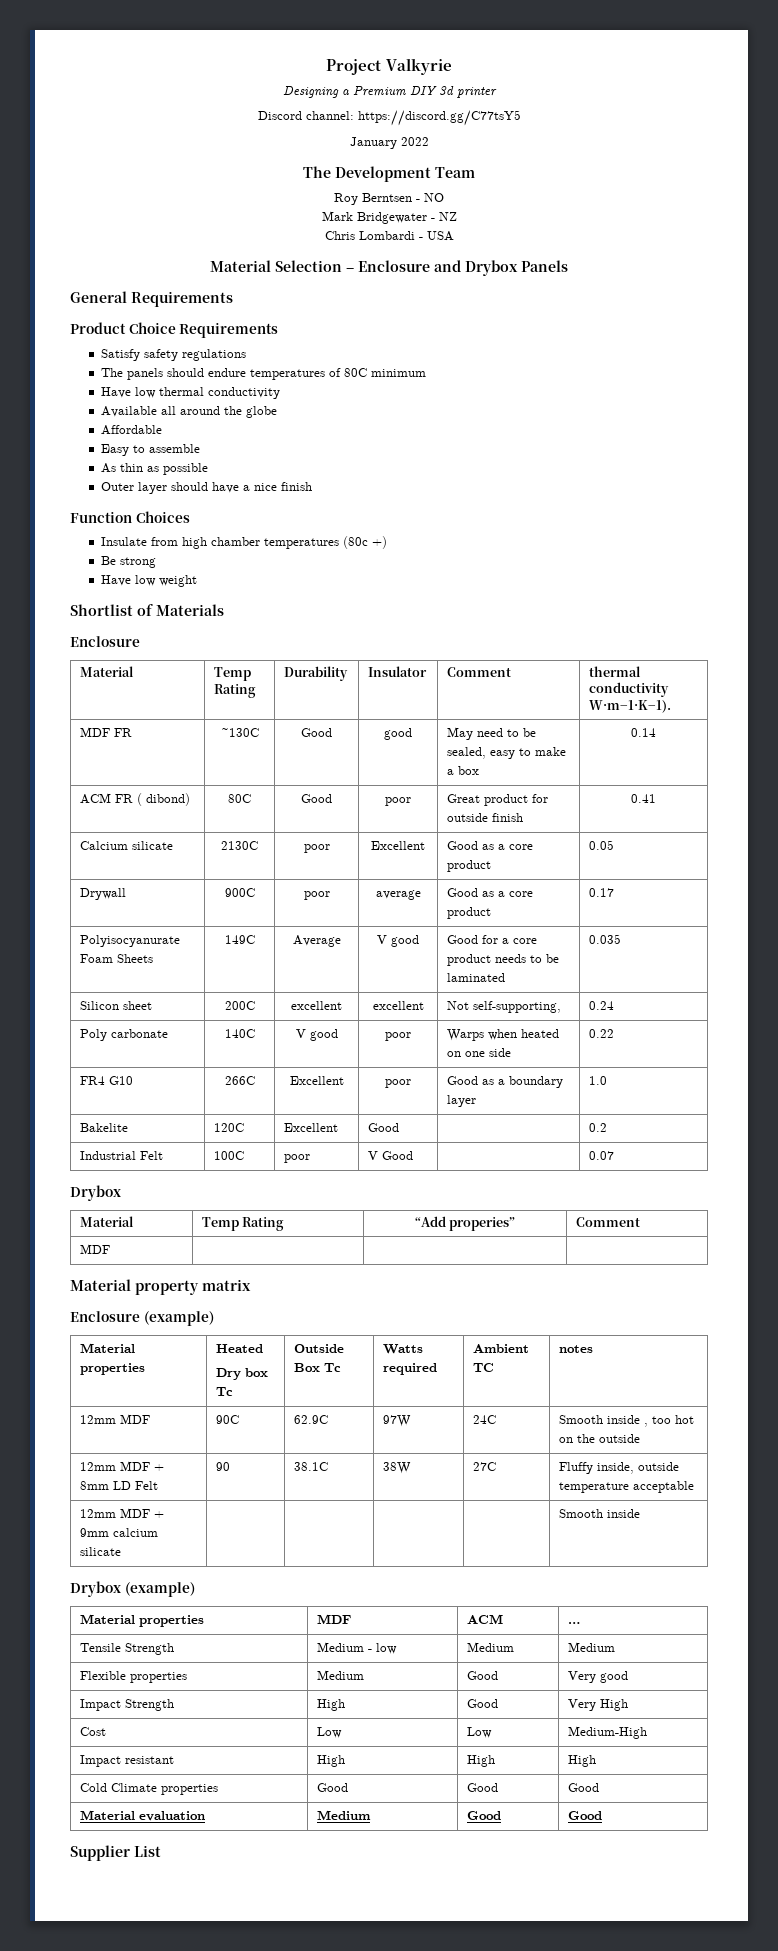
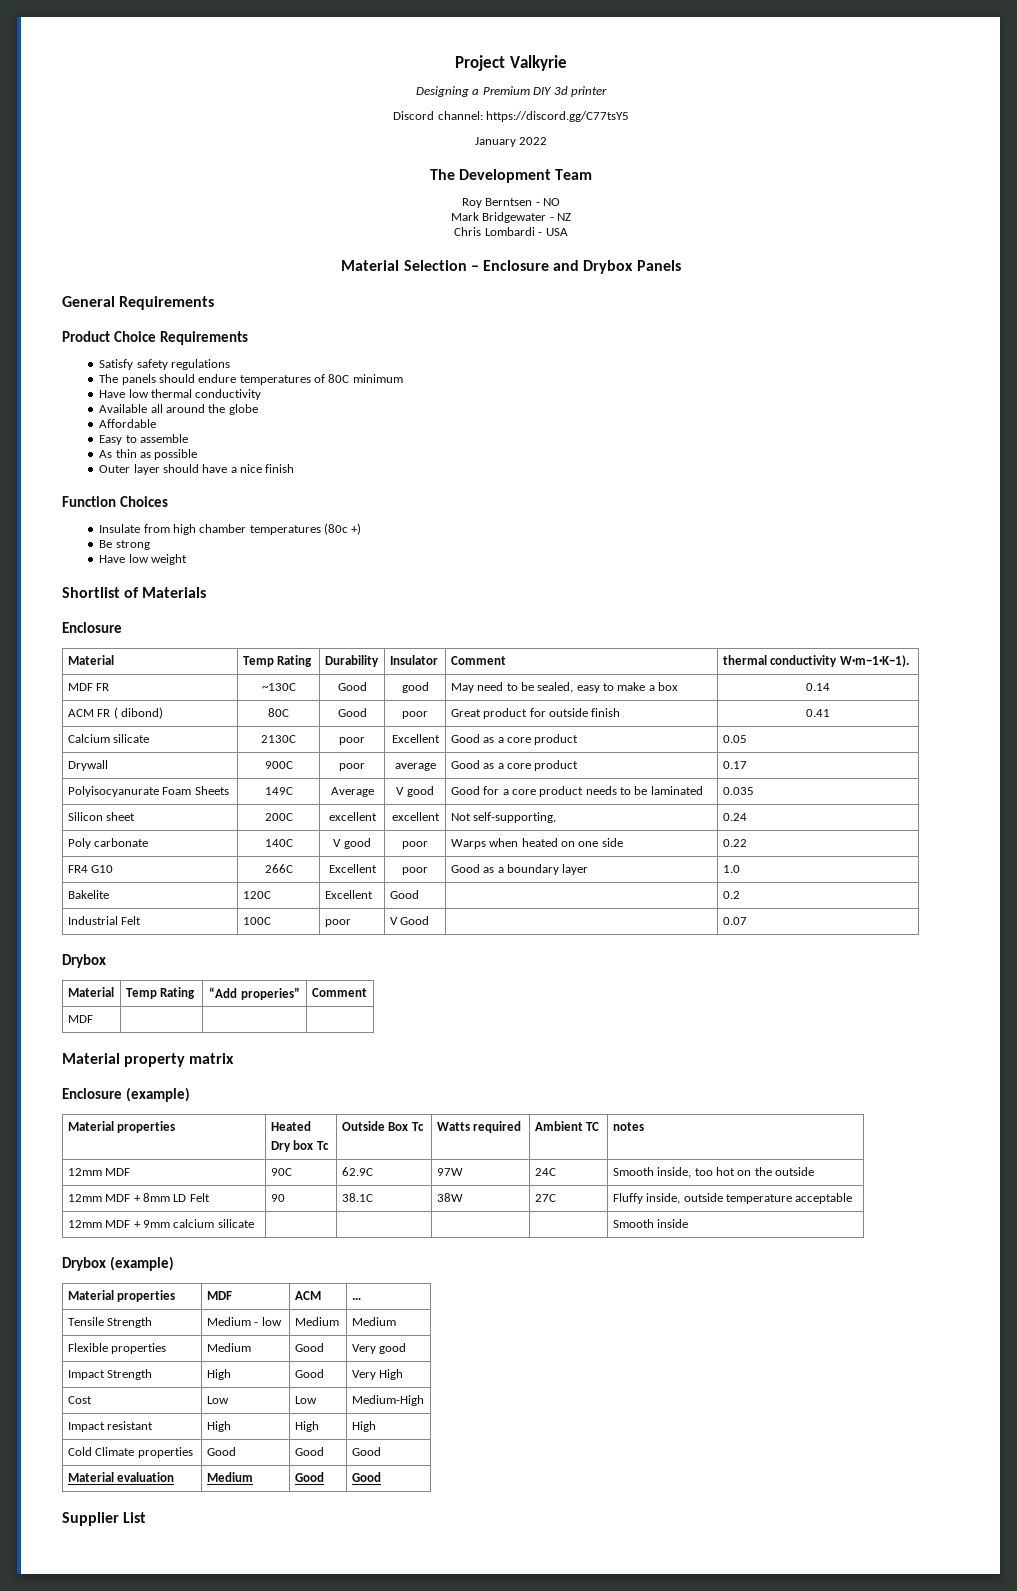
- 12mm MDF | 90C | 62.9C | 97W | 24C | Smooth inside , too hot on the outside
+ 12mm MDF | 90C | 62.9C | 97W | 24C | Smooth inside, too hot on the outside

